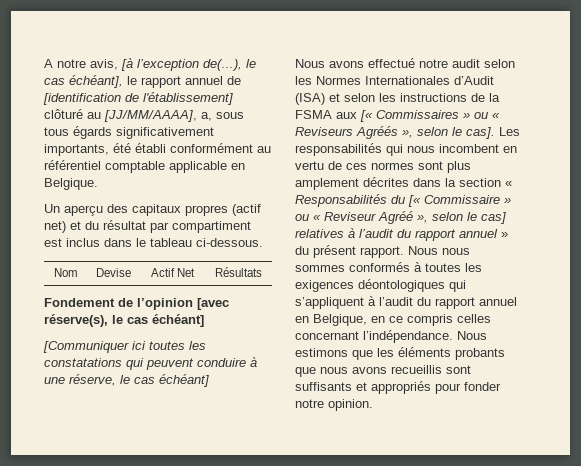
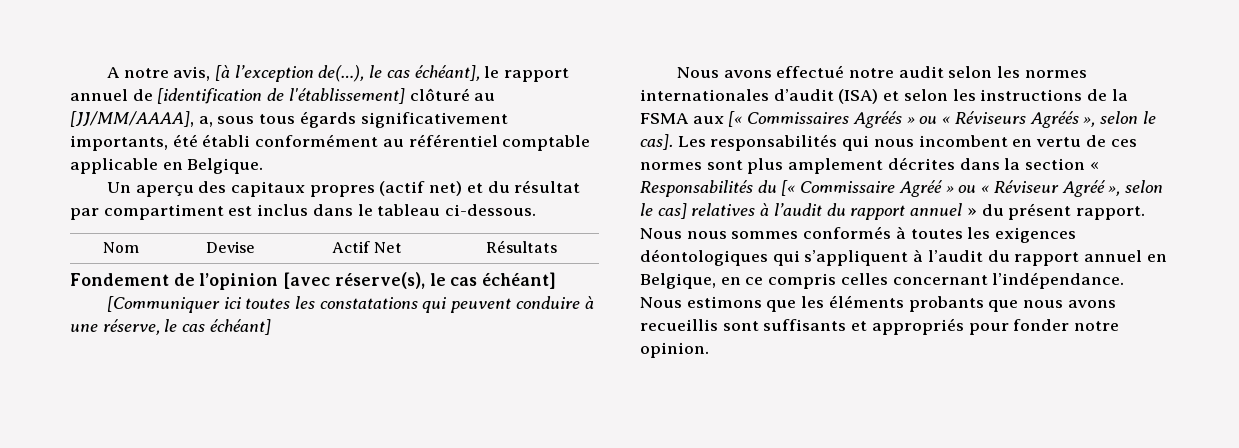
- Nous avons effectué notre audit selon les Normes Internationales d’Audit (ISA) et selon les instructions de la FSMA aux [« Commissaires » ou « Reviseurs Agréés », selon le cas].
+ Nous avons effectué notre audit selon les normes internationales d’audit (ISA) et selon les instructions de la FSMA aux [« Commissaires Agréés » ou « Réviseurs Agréés », selon le cas].
- Les responsabilités qui nous incombent en vertu de ces normes sont plus amplement décrites dans la section « Responsabilités du [« Commissaire » ou « Reviseur Agréé », selon le cas] relatives à l’audit du rapport annuel » du présent rapport.
+ Les responsabilités qui nous incombent en vertu de ces normes sont plus amplement décrites dans la section « Responsabilités du [« Commissaire Agréé » ou « Réviseur Agréé », selon le cas] relatives à l’audit du rapport annuel » du présent rapport.

